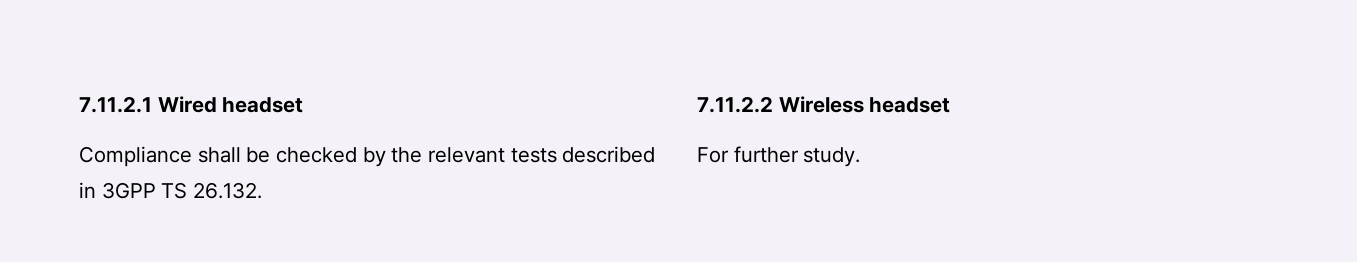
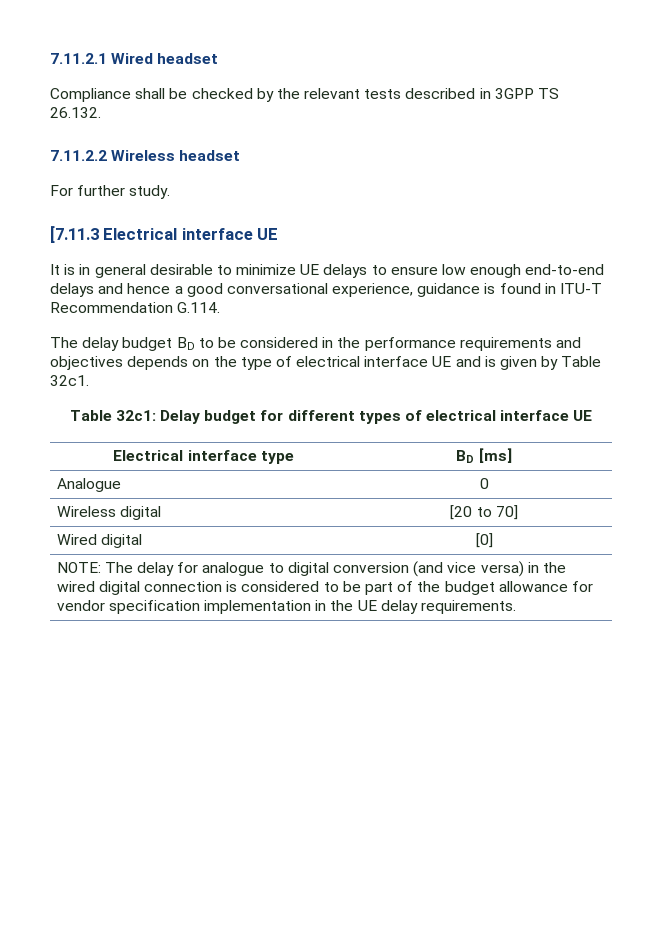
+ [7.11.3 Electrical interface UE
+ It is in general desirable to minimize UE delays to ensure low enough end-to-end delays and hence a good conversational experience, guidance is found in ITU-T Recommendation G.114.
+ The delay budget BD to be considered in the performance requirements and objectives depends on the type of electrical interface UE and is given by Table 32c1.
+ Table 32c1: Delay budget for different types of electrical interface UE
+ Electrical interface type | BD [ms]
+ Analogue | 0
+ Wireless digital | [20 to 70]
+ Wired digital | [0]
+ NOTE: The delay for analogue to digital conversion (and vice versa) in the wired digital connection is considered to be part of the budget allowance for vendor specification implementation in the UE delay requirements.

